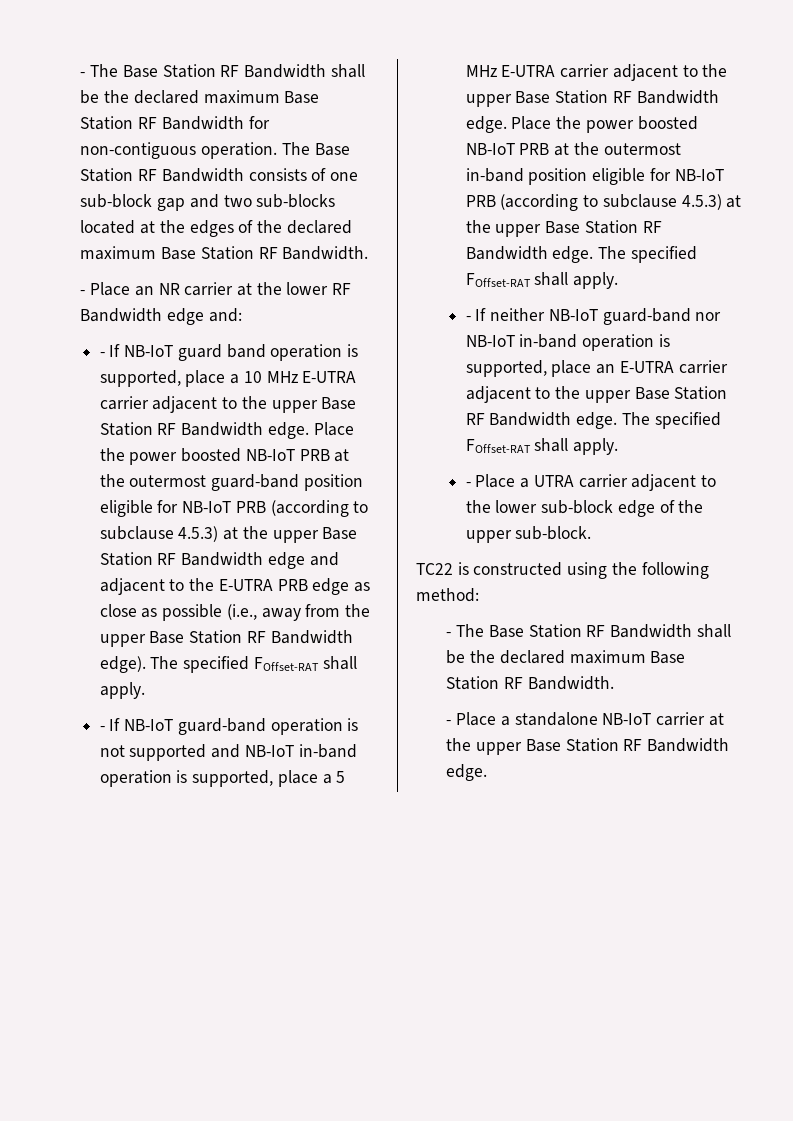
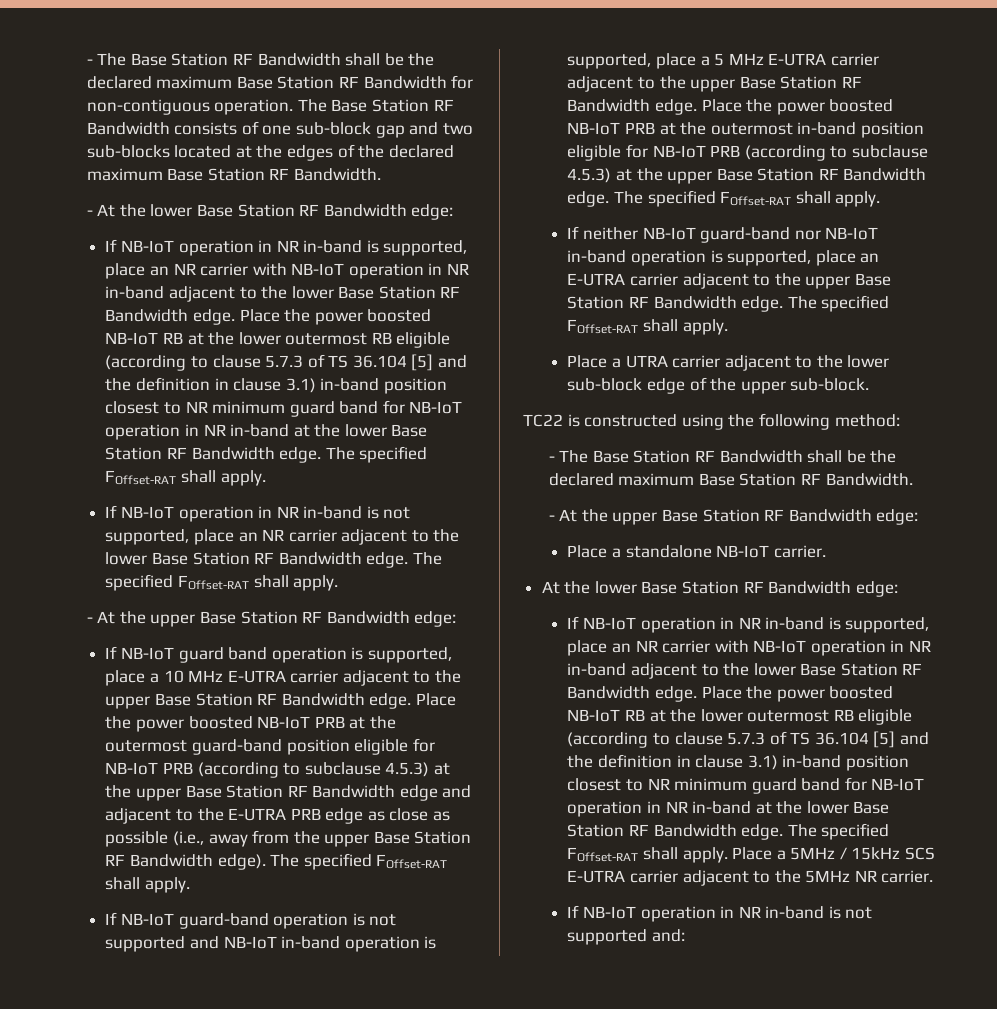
- - Place an NR carrier at the lower RF Bandwidth edge and:
- - If NB-IoT guard band operation is supported, place a 10 MHz E-UTRA carrier adjacent to the upper Base Station RF Bandwidth edge.
+ - At the lower Base Station RF Bandwidth edge:
+ If NB-IoT operation in NR in-band is supported, place an NR carrier with NB-IoT operation in NR in-band adjacent to the lower Base Station RF Bandwidth edge. Place the power boosted NB-IoT RB at the lower outermost RB eligible (according to clause 5.7.3 of TS 36.104 [5] and the definition in clause 3.1) in-band position closest to NR minimum guard band for NB-IoT operation in NR in-band at the lower Base Station RF Bandwidth edge. The specified FOffset-RAT shall apply.
+ If NB-IoT operation in NR in-band is not supported, place an NR carrier adjacent to the lower Base Station RF Bandwidth edge. The specified FOffset-RAT shall apply.
+ - At the upper Base Station RF Bandwidth edge:
+ If NB-IoT guard band operation is supported, place a 10 MHz E-UTRA carrier adjacent to the upper Base Station RF Bandwidth edge.
- - If NB-IoT guard-band operation is not supported and NB-IoT in-band operation is supported, place a 5 MHz E-UTRA carrier adjacent to the upper Base Station RF Bandwidth edge.
+ If NB-IoT guard-band operation is not supported and NB-IoT in-band operation is supported, place a 5 MHz E-UTRA carrier adjacent to the upper Base Station RF Bandwidth edge.
- - If neither NB-IoT guard-band nor NB-IoT in-band operation is supported, place an E-UTRA carrier adjacent to the upper Base Station RF Bandwidth edge.
+ If neither NB-IoT guard-band nor NB-IoT in-band operation is supported, place an E-UTRA carrier adjacent to the upper Base Station RF Bandwidth edge.
- - Place a UTRA carrier adjacent to the lower sub-block edge of the upper sub-block.
+ Place a UTRA carrier adjacent to the lower sub-block edge of the upper sub-block.
  - The Base Station RF Bandwidth shall be the declared maximum Base Station RF Bandwidth.
- - Place a standalone NB-IoT carrier at the upper Base Station RF Bandwidth edge.
+ - At the upper Base Station RF Bandwidth edge:
+ Place a standalone NB-IoT carrier.
+ At the lower Base Station RF Bandwidth edge:
+ If NB-IoT operation in NR in-band is supported, place an NR carrier with NB-IoT operation in NR in-band adjacent to the lower Base Station RF Bandwidth edge. Place the power boosted NB-IoT RB at the lower outermost RB eligible (according to clause 5.7.3 of TS 36.104 [5] and the definition in clause 3.1) in-band position closest to NR minimum guard band for NB-IoT operation in NR in-band at the lower Base Station RF Bandwidth edge. The specified FOffset-RAT shall apply. Place a 5MHz / 15kHz SCS E-UTRA carrier adjacent to the 5MHz NR carrier.
+ If NB-IoT operation in NR in-band is not supported and:

